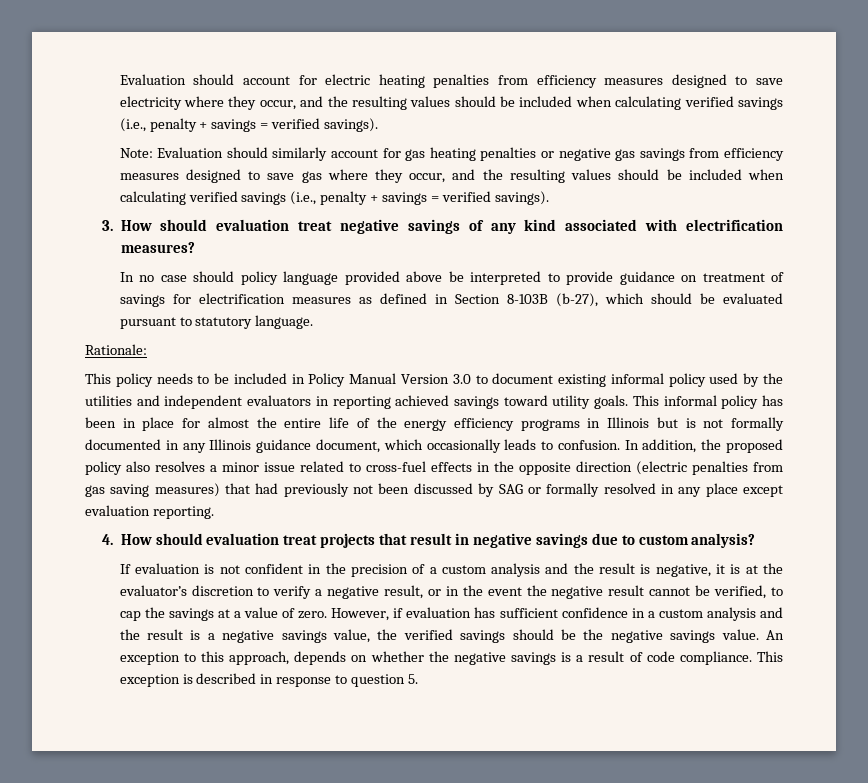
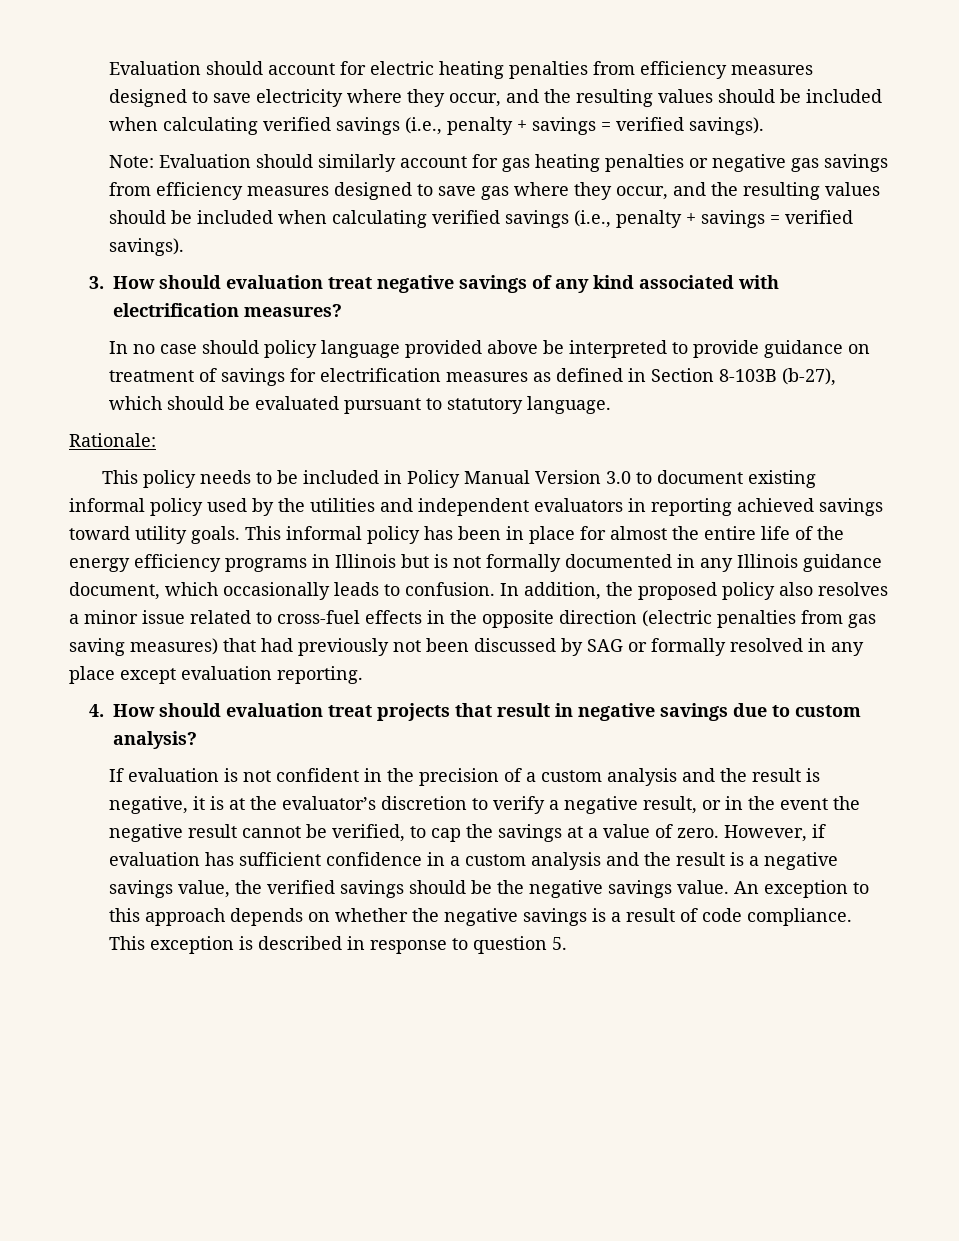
- An exception to this approach, depends on whether the negative savings is a result of code compliance.
+ An exception to this approach depends on whether the negative savings is a result of code compliance.

